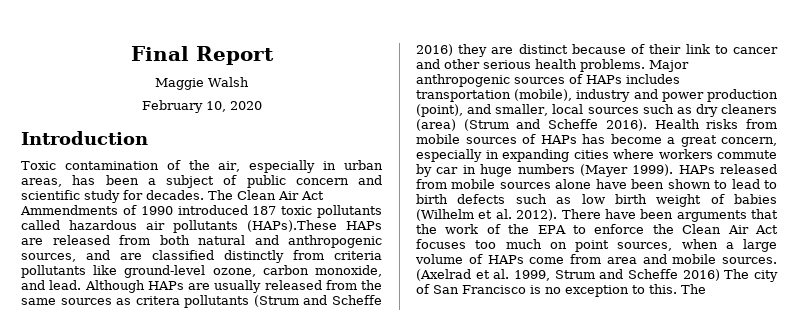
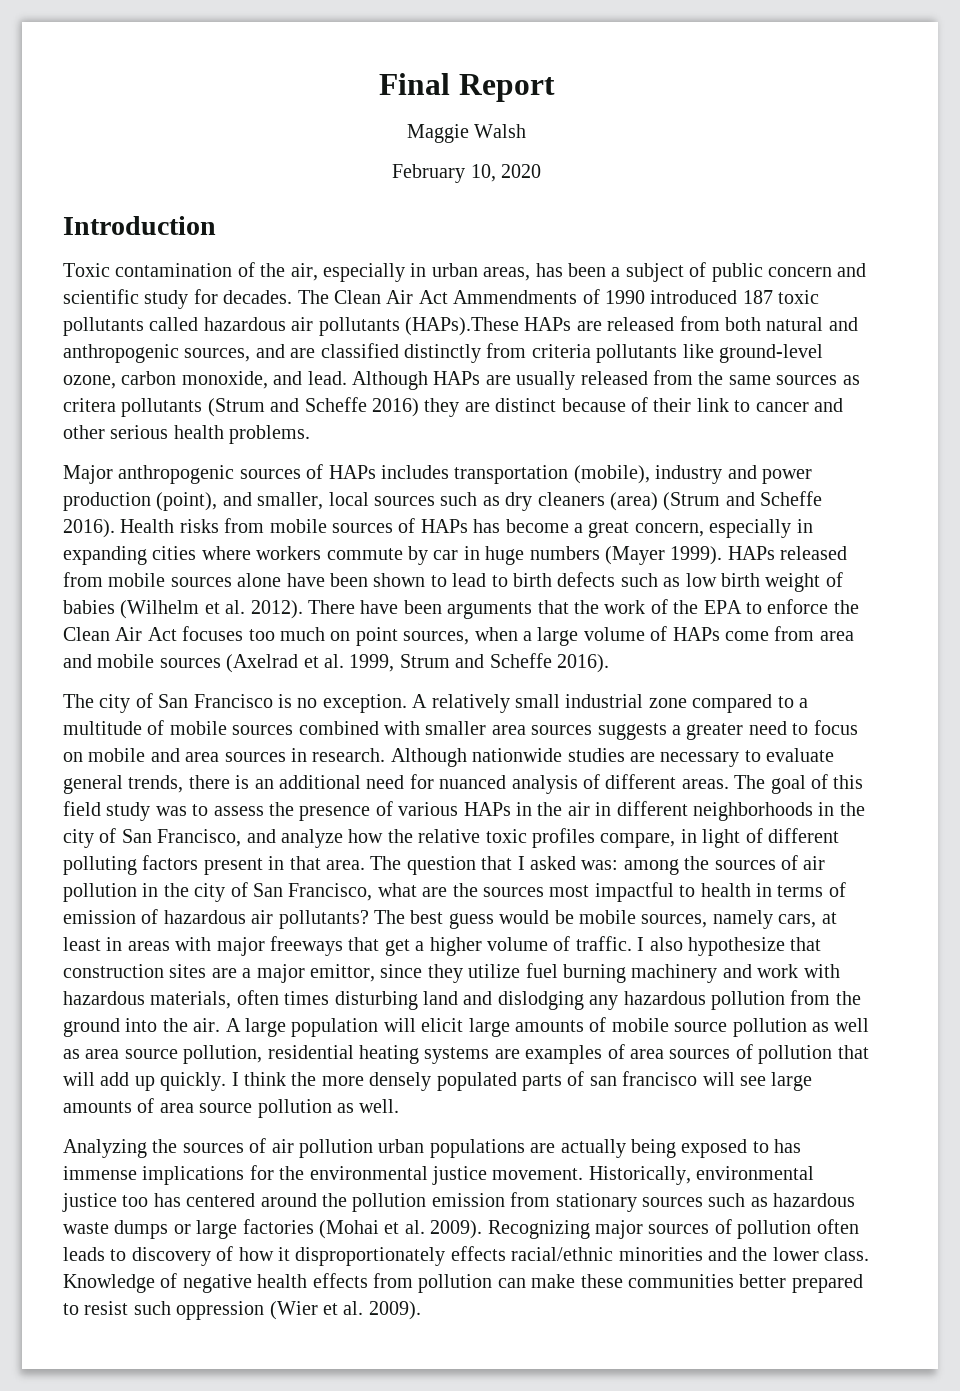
- Although HAPs are usually released from the same sources as critera pollutants (Strum and Scheffe 2016) they are distinct because of their link to cancer and other serious health problems. Major anthropogenic sources of HAPs includes transportation (mobile), industry and power production (point), and smaller, local sources such as dry cleaners (area) (Strum and Scheffe 2016).
+ Although HAPs are usually released from the same sources as critera pollutants (Strum and Scheffe 2016) they are distinct because of their link to cancer and other serious health problems.
+ Major anthropogenic sources of HAPs includes transportation (mobile), industry and power production (point), and smaller, local sources such as dry cleaners (area) (Strum and Scheffe 2016).
- There have been arguments that the work of the EPA to enforce the Clean Air Act focuses too much on point sources, when a large volume of HAPs come from area and mobile sources. (Axelrad et al. 1999, Strum and Scheffe 2016) The city of San Francisco is no exception to this. The
+ There have been arguments that the work of the EPA to enforce the Clean Air Act focuses too much on point sources, when a large volume of HAPs come from area and mobile sources (Axelrad et al. 1999, Strum and Scheffe 2016).
+ The city of San Francisco is no exception. A relatively small industrial zone compared to a multitude of mobile sources combined with smaller area sources suggests a greater need to focus on mobile and area sources in research. Although nationwide studies are necessary to evaluate general trends, there is an additional need for nuanced analysis of different areas. The goal of this field study was to assess the presence of various HAPs in the air in different neighborhoods in the city of San Francisco, and analyze how the relative toxic profiles compare, in light of different polluting factors present in that area. The question that I asked was: among the sources of air pollution in the city of San Francisco, what are the sources most impactful to health in terms of emission of hazardous air pollutants? The best guess would be mobile sources, namely cars, at least in areas with major freeways that get a higher volume of traffic. I also hypothesize that construction sites are a major emittor, since they utilize fuel burning machinery and work with hazardous materials, often times disturbing land and dislodging any hazardous pollution from the ground into the air. A large population will elicit large amounts of mobile source pollution as well as area source pollution, residential heating systems are examples of area sources of pollution that will add up quickly. I think the more densely populated parts of san francisco will see large amounts of area source pollution as well.
+ Analyzing the sources of air pollution urban populations are actually being exposed to has immense implications for the environmental justice movement. Historically, environmental justice too has centered around the pollution emission from stationary sources such as hazardous waste dumps or large factories (Mohai et al. 2009). Recognizing major sources of pollution often leads to discovery of how it disproportionately effects racial/ethnic minorities and the lower class. Knowledge of negative health effects from pollution can make these communities better prepared to resist such oppression (Wier et al. 2009).

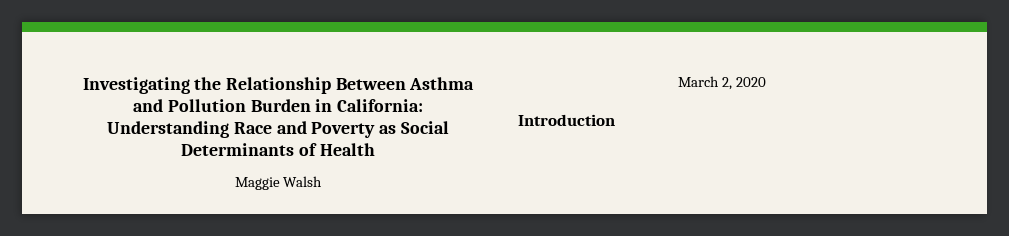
- Final Report
+ Investigating the Relationship Between Asthma and Pollution Burden in California: Understanding Race and Poverty as Social Determinants of Health
- February 10, 2020
+ March 2, 2020
- Toxic contamination of the air, especially in urban areas, has been a subject of public concern and scientific study for decades. The Clean Air Act Ammendments of 1990 introduced 187 toxic pollutants called hazardous air pollutants (HAPs).These HAPs are released from both natural and anthropogenic sources, and are classified distinctly from criteria pollutants like ground-level ozone, carbon monoxide, and lead. Although HAPs are usually released from the same sources as critera pollutants (Strum and Scheffe 2016) they are distinct because of their link to cancer and other serious health problems.
- Major anthropogenic sources of HAPs includes transportation (mobile), industry and power production (point), and smaller, local sources such as dry cleaners (area) (Strum and Scheffe 2016). Health risks from mobile sources of HAPs has become a great concern, especially in expanding cities where workers commute by car in huge numbers (Mayer 1999). HAPs released from mobile sources alone have been shown to lead to birth defects such as low birth weight of babies (Wilhelm et al. 2012). There have been arguments that the work of the EPA to enforce the Clean Air Act focuses too much on point sources, when a large volume of HAPs come from area and mobile sources (Axelrad et al. 1999, Strum and Scheffe 2016).
- The city of San Francisco is no exception. A relatively small industrial zone compared to a multitude of mobile sources combined with smaller area sources suggests a greater need to focus on mobile and area sources in research. Although nationwide studies are necessary to evaluate general trends, there is an additional need for nuanced analysis of different areas. The goal of this field study was to assess the presence of various HAPs in the air in different neighborhoods in the city of San Francisco, and analyze how the relative toxic profiles compare, in light of different polluting factors present in that area. The question that I asked was: among the sources of air pollution in the city of San Francisco, what are the sources most impactful to health in terms of emission of hazardous air pollutants? The best guess would be mobile sources, namely cars, at least in areas with major freeways that get a higher volume of traffic. I also hypothesize that construction sites are a major emittor, since they utilize fuel burning machinery and work with hazardous materials, often times disturbing land and dislodging any hazardous pollution from the ground into the air. A large population will elicit large amounts of mobile source pollution as well as area source pollution, residential heating systems are examples of area sources of pollution that will add up quickly. I think the more densely populated parts of san francisco will see large amounts of area source pollution as well.
- Analyzing the sources of air pollution urban populations are actually being exposed to has immense implications for the environmental justice movement. Historically, environmental justice too has centered around the pollution emission from stationary sources such as hazardous waste dumps or large factories (Mohai et al. 2009). Recognizing major sources of pollution often leads to discovery of how it disproportionately effects racial/ethnic minorities and the lower class. Knowledge of negative health effects from pollution can make these communities better prepared to resist such oppression (Wier et al. 2009).

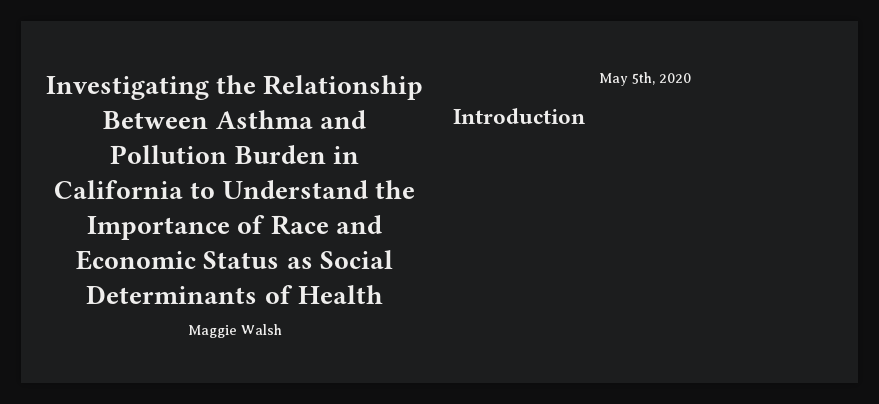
- Investigating the Relationship Between Asthma and Pollution Burden in California: Understanding Race and Poverty as Social Determinants of Health
+ Investigating the Relationship Between Asthma and Pollution Burden in California to Understand the Importance of Race and Economic Status as Social Determinants of Health
- March 2, 2020
+ May 5th, 2020

